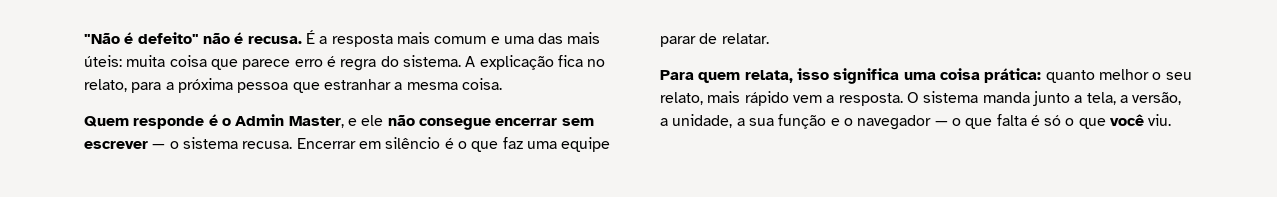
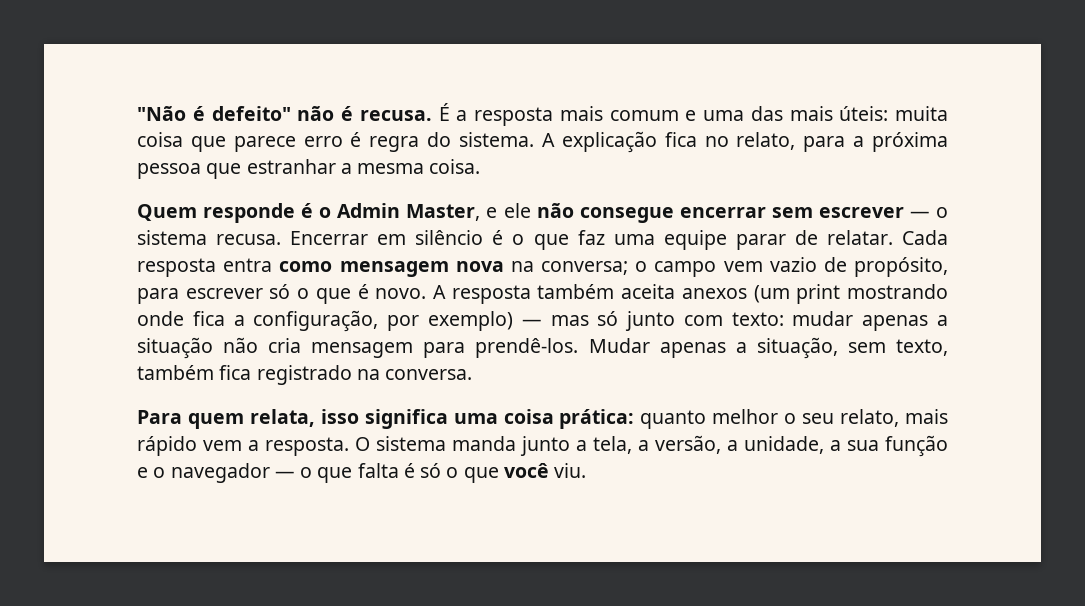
+ Cada resposta entra como mensagem nova na conversa; o campo vem vazio de propósito, para escrever só o que é novo. A resposta também aceita anexos (um print mostrando onde fica a configuração, por exemplo) — mas só junto com texto: mudar apenas a situação não cria mensagem para prendê-los. Mudar apenas a situação, sem texto, também fica registrado na conversa.

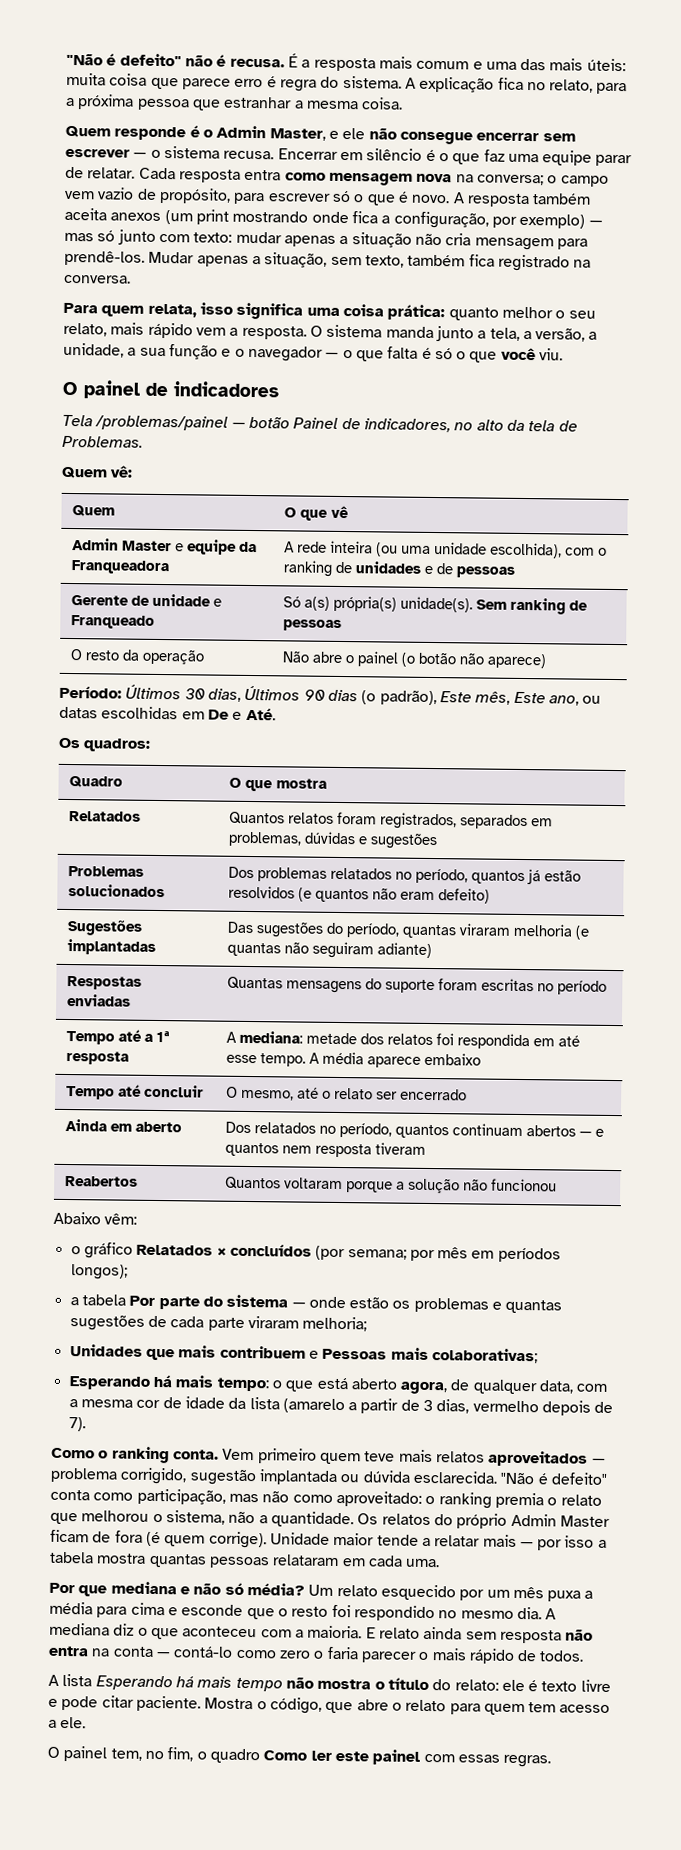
+ O painel de indicadores
+ Tela /problemas/painel — botão Painel de indicadores, no alto da tela de Problemas.
+ Quem vê:
+ Quem | O que vê
+ Admin Master e equipe da Franqueadora | A rede inteira (ou uma unidade escolhida), com o ranking de unidades e de pessoas
+ Gerente de unidade e Franqueado | Só a(s) própria(s) unidade(s). Sem ranking de pessoas
+ O resto da operação | Não abre o painel (o botão não aparece)
+ Período: Últimos 30 dias, Últimos 90 dias (o padrão), Este mês, Este ano, ou datas escolhidas em De e Até.
+ Os quadros:
+ Quadro | O que mostra
+ Relatados | Quantos relatos foram registrados, separados em problemas, dúvidas e sugestões
+ Problemas solucionados | Dos problemas relatados no período, quantos já estão resolvidos (e quantos não eram defeito)
+ Sugestões implantadas | Das sugestões do período, quantas viraram melhoria (e quantas não seguiram adiante)
+ Respostas enviadas | Quantas mensagens do suporte foram escritas no período
+ Tempo até a 1ª resposta | A mediana: metade dos relatos foi respondida em até esse tempo. A média aparece embaixo
+ Tempo até concluir | O mesmo, até o relato ser encerrado
+ Ainda em aberto | Dos relatados no período, quantos continuam abertos — e quantos nem resposta tiveram
+ Reabertos | Quantos voltaram porque a solução não funcionou
+ Abaixo vêm:
+ o gráfico Relatados × concluídos (por semana; por mês em períodos longos);
+ a tabela Por parte do sistema — onde estão os problemas e quantas sugestões de cada parte viraram melhoria;
+ Unidades que mais contribuem e Pessoas mais colaborativas;
+ Esperando há mais tempo: o que está aberto agora, de qualquer data, com a mesma cor de idade da lista (amarelo a partir de 3 dias, vermelho depois de 7).
+ Como o ranking conta. Vem primeiro quem teve mais relatos aproveitados — problema corrigido, sugestão implantada ou dúvida esclarecida. "Não é defeito" conta como participação, mas não como aproveitado: o ranking premia o relato que melhorou o sistema, não a quantidade. Os relatos do próprio Admin Master ficam de fora (é quem corrige). Unidade maior tende a relatar mais — por isso a tabela mostra quantas pessoas relataram em cada uma.
+ Por que mediana e não só média? Um relato esquecido por um mês puxa a média para cima e esconde que o resto foi respondido no mesmo dia. A mediana diz o que aconteceu com a maioria. E relato ainda sem resposta não entra na conta — contá-lo como zero o faria parecer o mais rápido de todos.
+ A lista Esperando há mais tempo não mostra o título do relato: ele é texto livre e pode citar paciente. Mostra o código, que abre o relato para quem tem acesso a ele.
+ O painel tem, no fim, o quadro Como ler este painel com essas regras.

